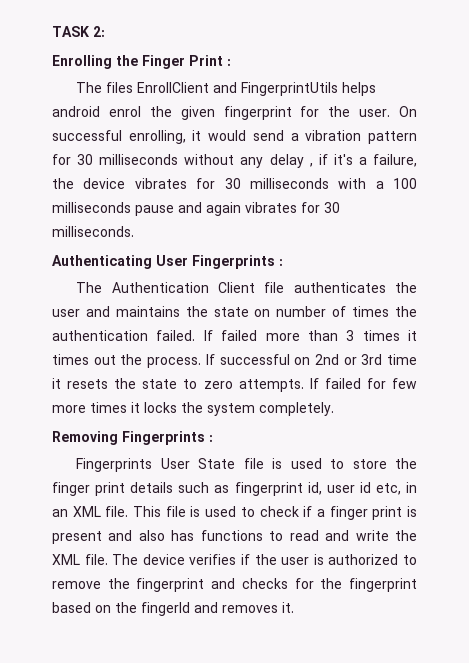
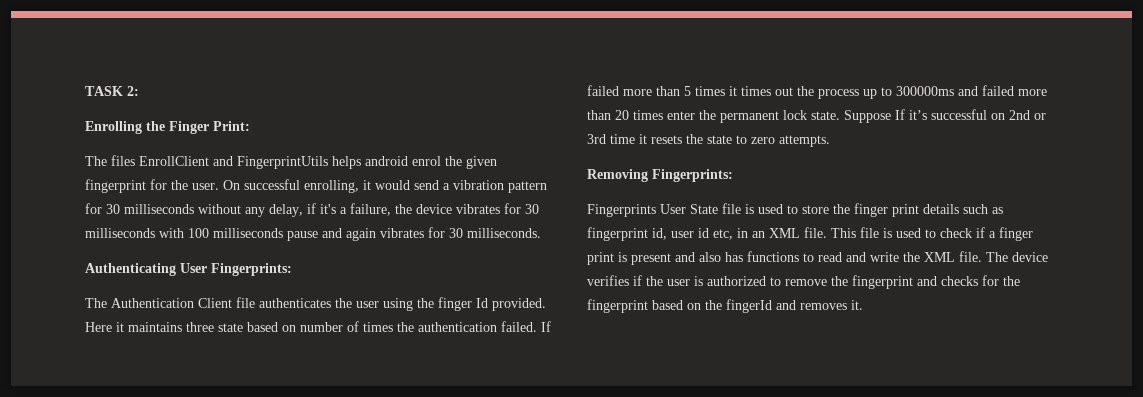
- Enrolling the Finger Print :
+ Enrolling the Finger Print:
- On successful enrolling, it would send a vibration pattern for 30 milliseconds without any delay , if it's a failure, the device vibrates for 30 milliseconds with a 100 milliseconds pause and again vibrates for 30 milliseconds.
+ On successful enrolling, it would send a vibration pattern for 30 milliseconds without any delay, if it's a failure, the device vibrates for 30 milliseconds with 100 milliseconds pause and again vibrates for 30 milliseconds.
- Authenticating User Fingerprints :
+ Authenticating User Fingerprints:
- The Authentication Client file authenticates the user and maintains the state on number of times the authentication failed.
+ The Authentication Client file authenticates the user using the finger Id provided. Here it maintains three state based on number of times the authentication failed.
- If failed more than 3 times it times out the process. If successful on 2nd or 3rd time it resets the state to zero attempts. If failed for few more times it locks the system completely.
+ If failed more than 5 times it times out the process up to 300000ms and failed more than 20 times enter the permanent lock state. Suppose If it’s successful on 2nd or 3rd time it resets the state to zero attempts.
- Removing Fingerprints :
+ Removing Fingerprints:

